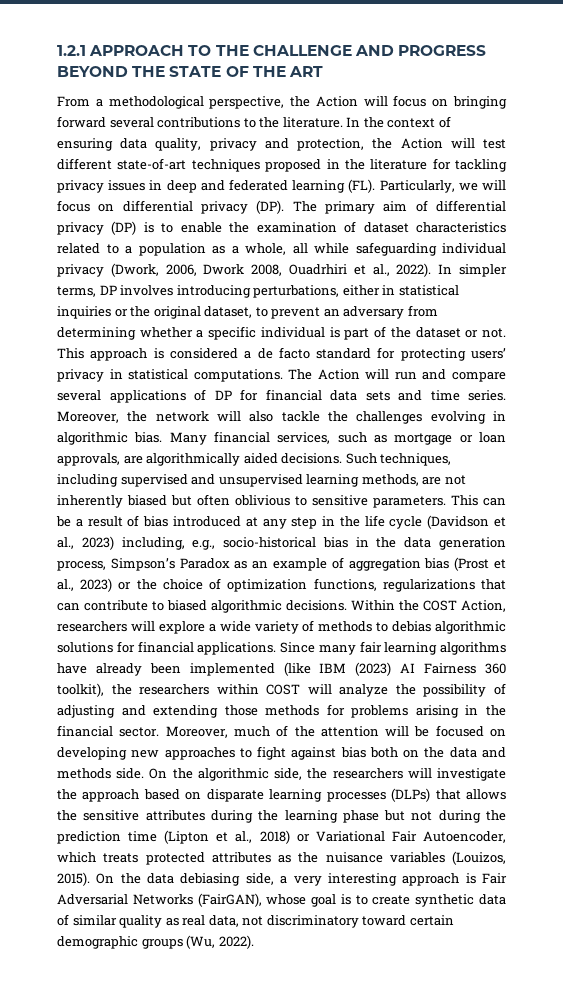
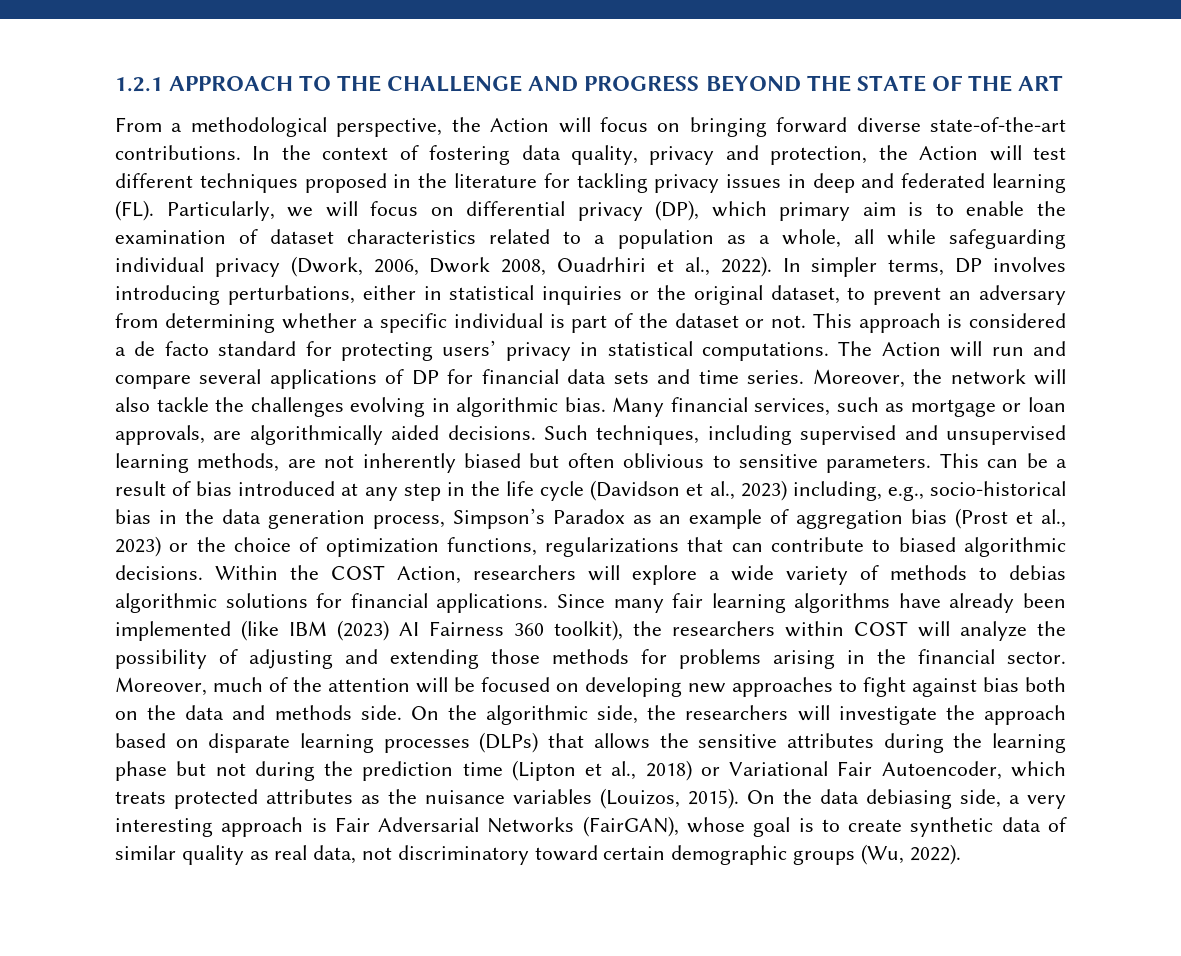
- From a methodological perspective, the Action will focus on bringing forward several contributions to the literature.
+ From a methodological perspective, the Action will focus on bringing forward diverse state-of-the-art contributions.
- In the context of ensuring data quality, privacy and protection, the Action will test different state-of-art techniques proposed in the literature for tackling privacy issues in deep and federated learning (FL). Particularly, we will focus on differential privacy (DP). The primary aim of differential privacy (DP) is to enable the examination of dataset characteristics related to a population as a whole, all while safeguarding individual privacy (Dwork, 2006, Dwork 2008, Ouadrhiri et al., 2022).
+ In the context of fostering data quality, privacy and protection, the Action will test different techniques proposed in the literature for tackling privacy issues in deep and federated learning (FL). Particularly, we will focus on differential privacy (DP), which primary aim is to enable the examination of dataset characteristics related to a population as a whole, all while safeguarding individual privacy (Dwork, 2006, Dwork 2008, Ouadrhiri et al., 2022).

